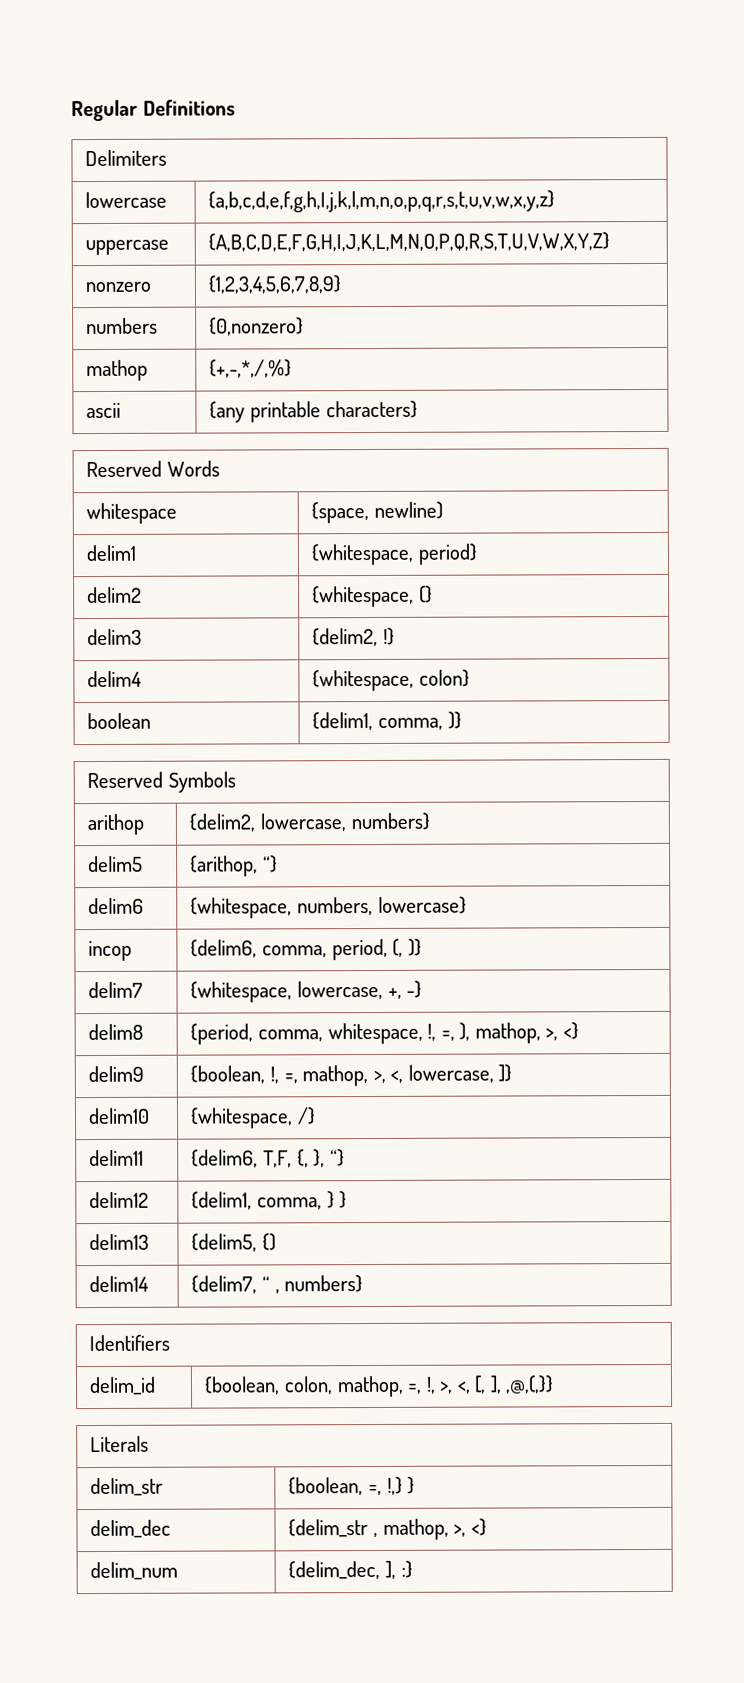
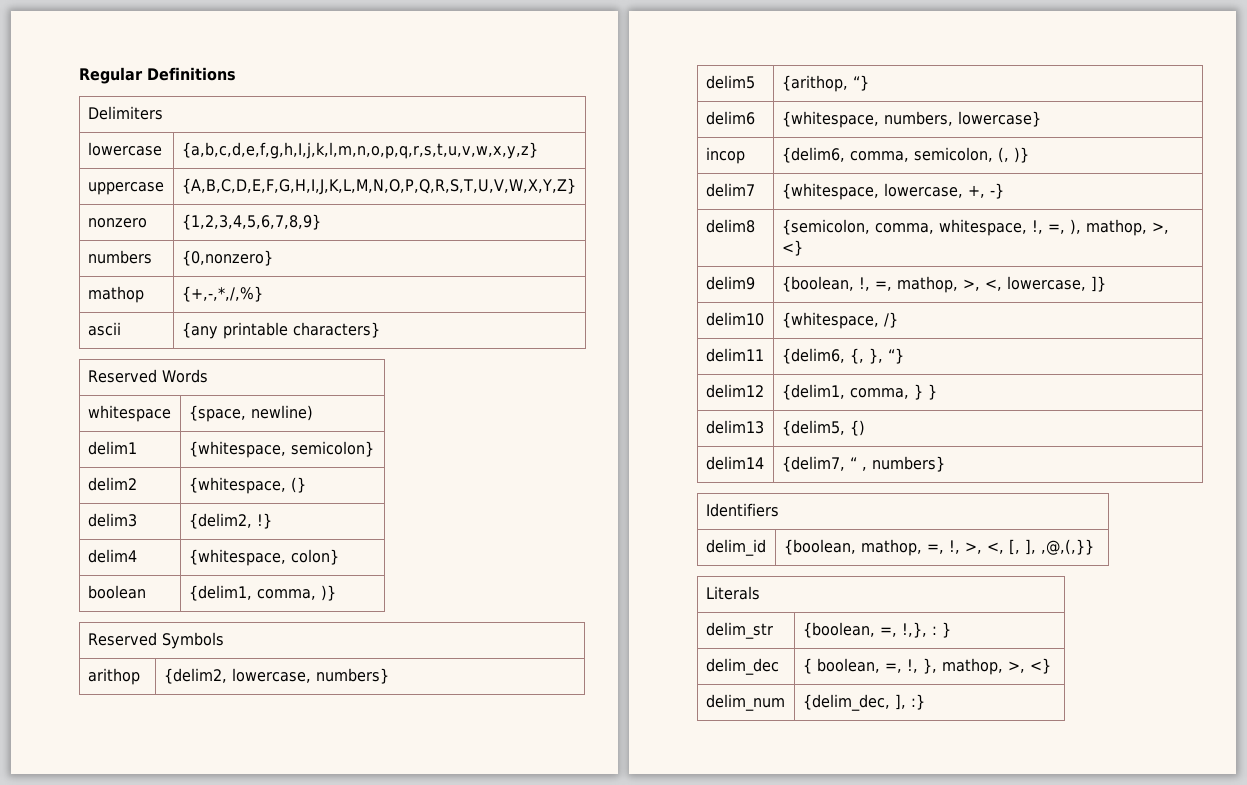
- delim1 | {whitespace, period}
+ delim1 | {whitespace, semicolon}
- incop | {delim6, comma, period, (, )}
+ incop | {delim6, comma, semicolon, (, )}
- delim8 | {period, comma, whitespace, !, =, ), mathop, >, <}
+ delim8 | {semicolon, comma, whitespace, !, =, ), mathop, >, <}
- delim11 | {delim6, T,F, {, }, “}
+ delim11 | {delim6, {, }, “}
- delim_id | {boolean, colon, mathop, =, !, >, <, [, ], ,@,(,}}
+ delim_id | {boolean, mathop, =, !, >, <, [, ], ,@,(,}}
- delim_str | {boolean, =, !,} }
+ delim_str | {boolean, =, !,}, : }
- delim_dec | {delim_str , mathop, >, <}
+ delim_dec | { boolean, =, !, }, mathop, >, <}

